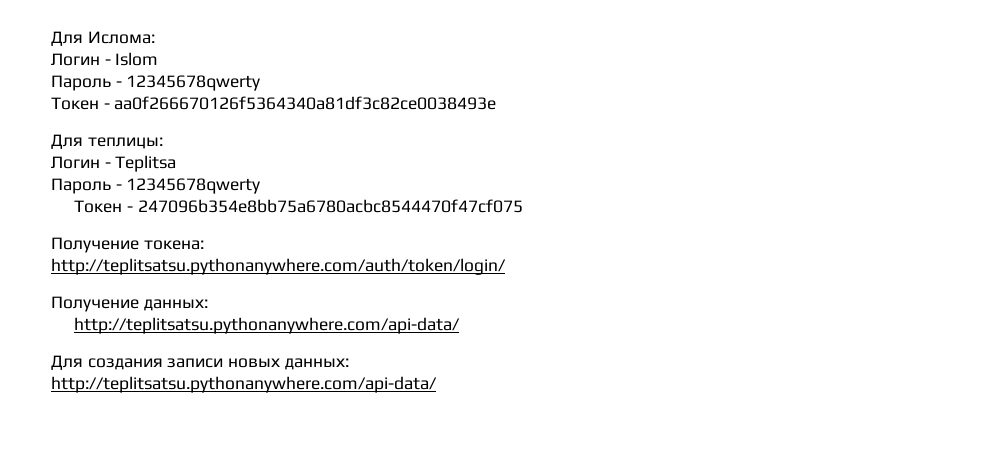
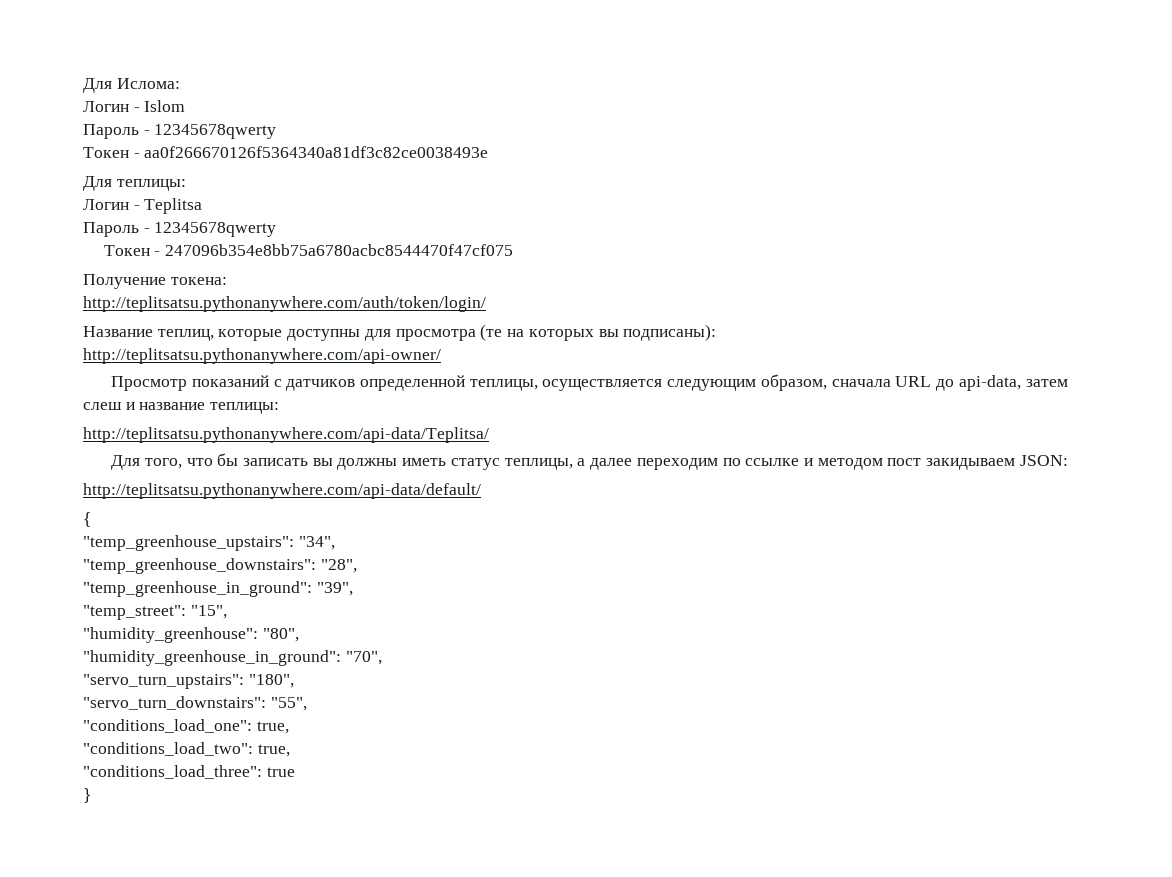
- Получение данных:
- http://teplitsatsu.pythonanywhere.com/api-data/
- Для создания записи новых данных:
- http://teplitsatsu.pythonanywhere.com/api-data/
+ Название теплиц, которые доступны для просмотра (те на которых вы подписаны):
+ http://teplitsatsu.pythonanywhere.com/api-owner/
+ Просмотр показаний с датчиков определенной теплицы, осуществляется следующим образом, сначала URL до api-data, затем слеш и название теплицы:
+ http://teplitsatsu.pythonanywhere.com/api-data/Teplitsa/
+ Для того, что бы записать вы должны иметь статус теплицы, а далее переходим по ссылке и методом пост закидываем JSON:
+ http://teplitsatsu.pythonanywhere.com/api-data/default/
+ {
+ "temp_greenhouse_upstairs": "34",
+ "temp_greenhouse_downstairs": "28",
+ "temp_greenhouse_in_ground": "39",
+ "temp_street": "15",
+ "humidity_greenhouse": "80",
+ "humidity_greenhouse_in_ground": "70",
+ "servo_turn_upstairs": "180",
+ "servo_turn_downstairs": "55",
+ "conditions_load_one": true,
+ "conditions_load_two": true,
+ "conditions_load_three": true
+ }

